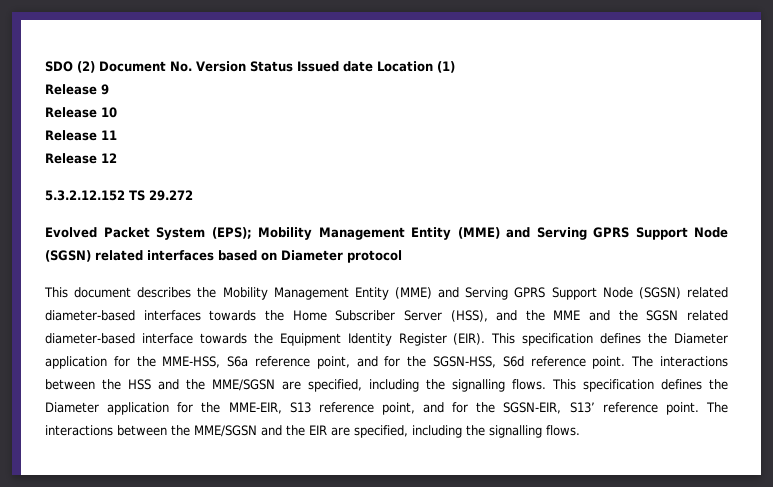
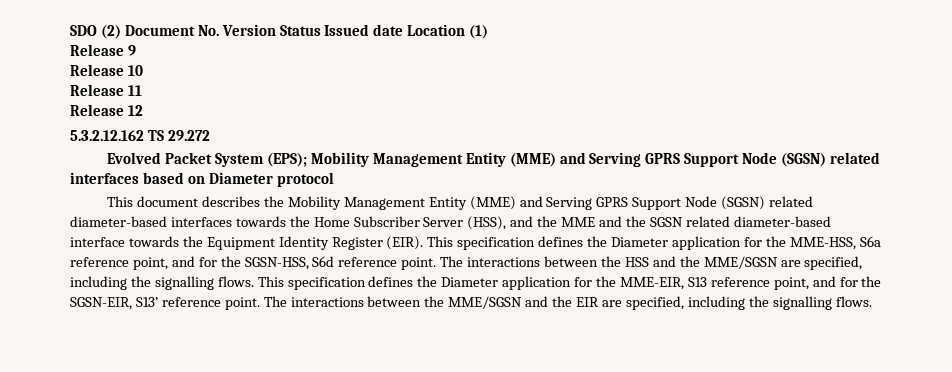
- 5.3.2.12.152 TS 29.272
+ 5.3.2.12.162 TS 29.272

